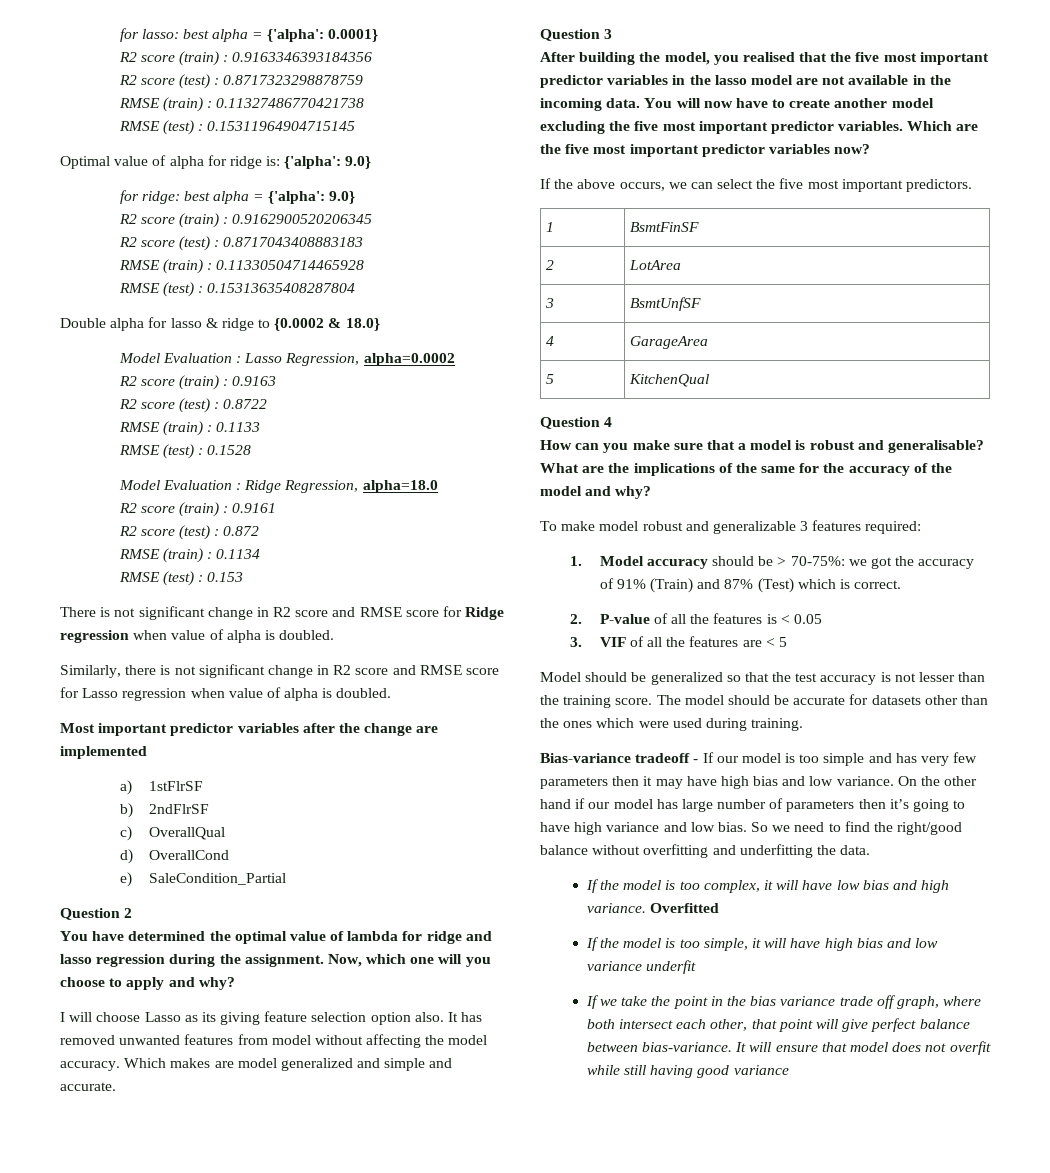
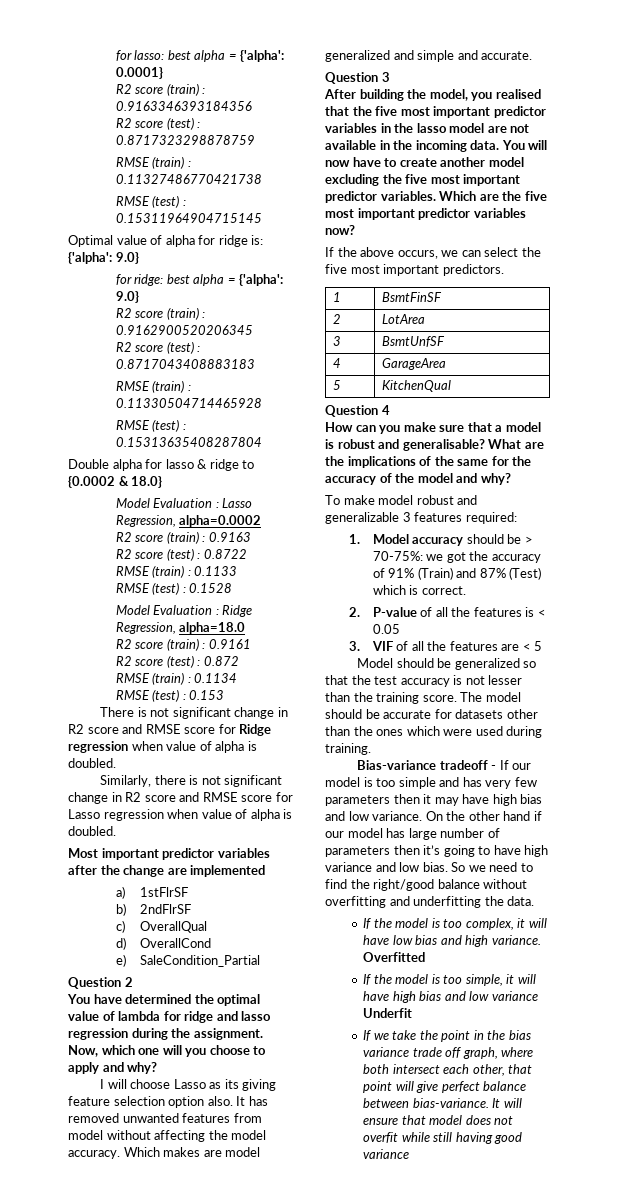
- If the model is too simple, it will have high bias and low variance underfit
+ If the model is too simple, it will have high bias and low variance Underfit

